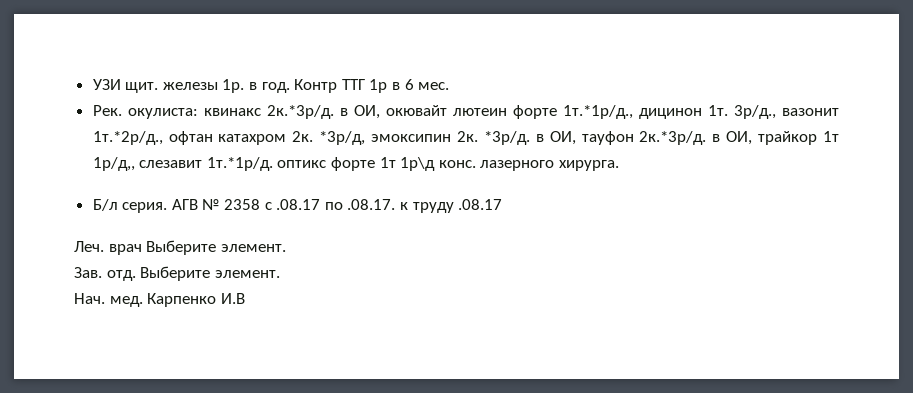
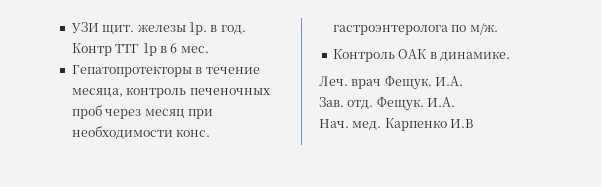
- Рек. окулиста: квинакс 2к.*3р/д. в ОИ, окювайт лютеин форте 1т.*1р/д., дицинон 1т. 3р/д., вазонит 1т.*2р/д., офтан катахром 2к. *3р/д, эмоксипин 2к. *3р/д. в ОИ, тауфон 2к.*3р/д. в ОИ, трайкор 1т 1р/д,, слезавит 1т.*1р/д. оптикс форте 1т 1р\д конс. лазерного хирурга.
- Б/л серия. АГВ № 2358 с .08.17 по .08.17. к труду .08.17
+ Гепатопротекторы в течение месяца, контроль печеночных проб через месяц при необходимости конс. гастроэнтеролога по м/ж.
+ Контроль ОАК в динамике.
- Леч. врач Выберите элемент.
+ Леч. врач Фещук. И.А.
- Зав. отд. Выберите элемент.
+ Зав. отд. Фещук. И.А.

